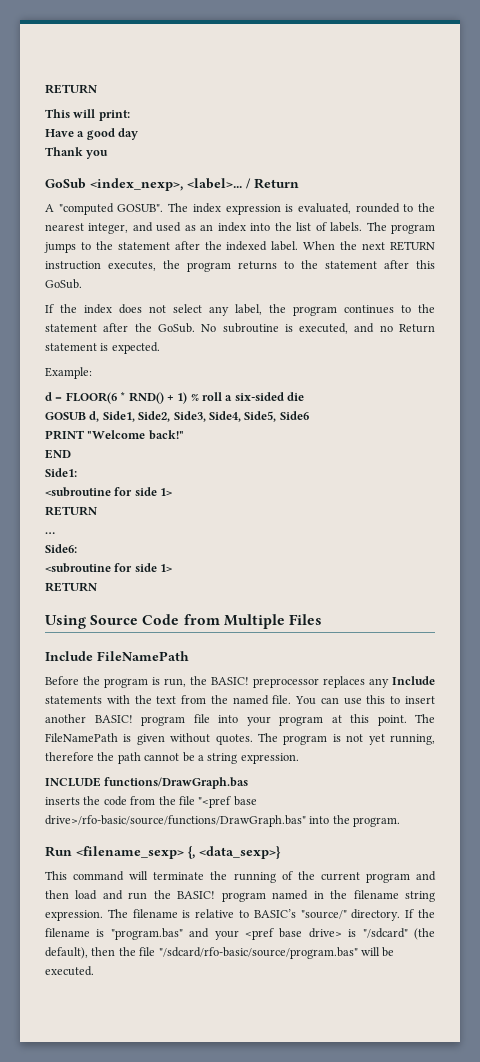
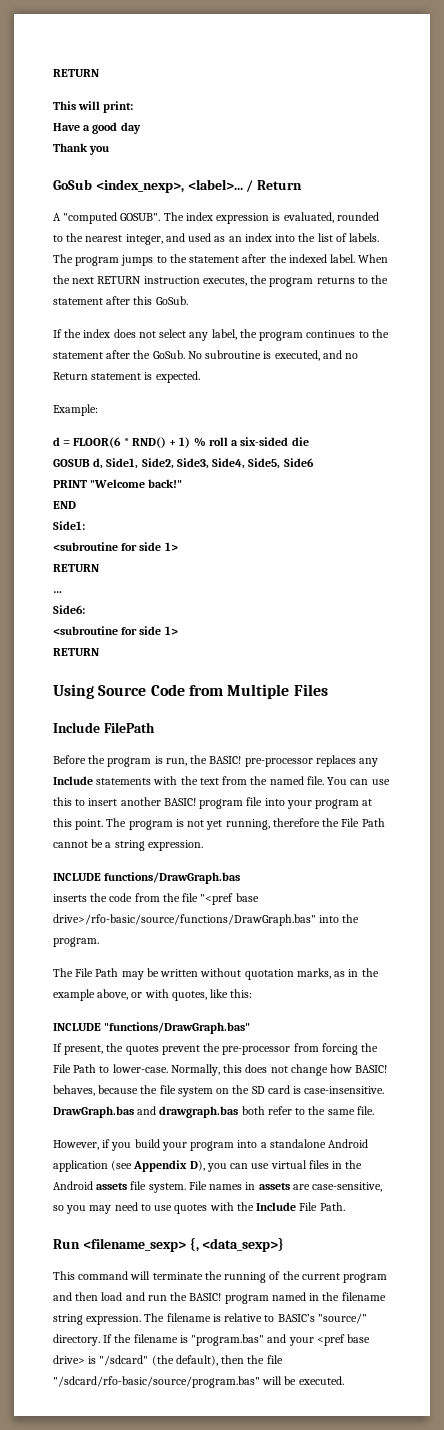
- Include FileNamePath
+ Include FilePath
- Before the program is run, the BASIC! preprocessor replaces any Include statements with the text from the named file.
+ Before the program is run, the BASIC! pre-processor replaces any Include statements with the text from the named file.
- The FileNamePath is given without quotes. The program is not yet running, therefore the path cannot be a string expression.
+ The program is not yet running, therefore the File Path cannot be a string expression.
+ The File Path may be written without quotation marks, as in the example above, or with quotes, like this:
+ INCLUDE "functions/DrawGraph.bas"
+ If present, the quotes prevent the pre-processor from forcing the File Path to lower-case. Normally, this does not change how BASIC! behaves, because the file system on the SD card is case-insensitive. DrawGraph.bas and drawgraph.bas both refer to the same file.
+ However, if you build your program into a standalone Android application (see Appendix D), you can use virtual files in the Android assets file system. File names in assets are case-sensitive, so you may need to use quotes with the Include File Path.

